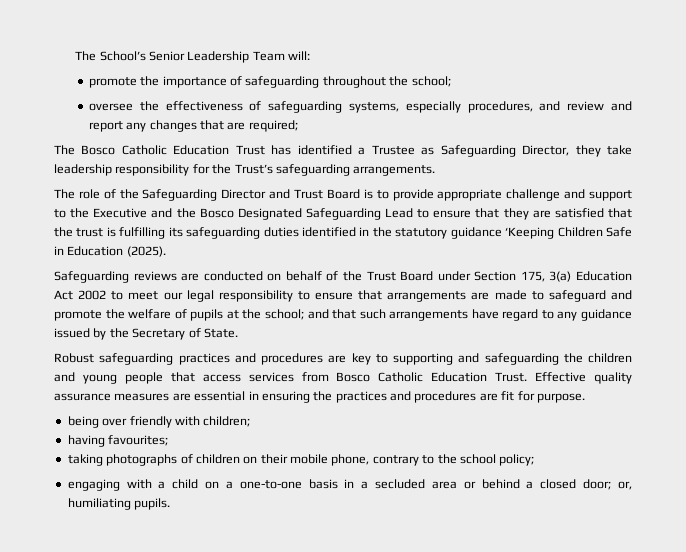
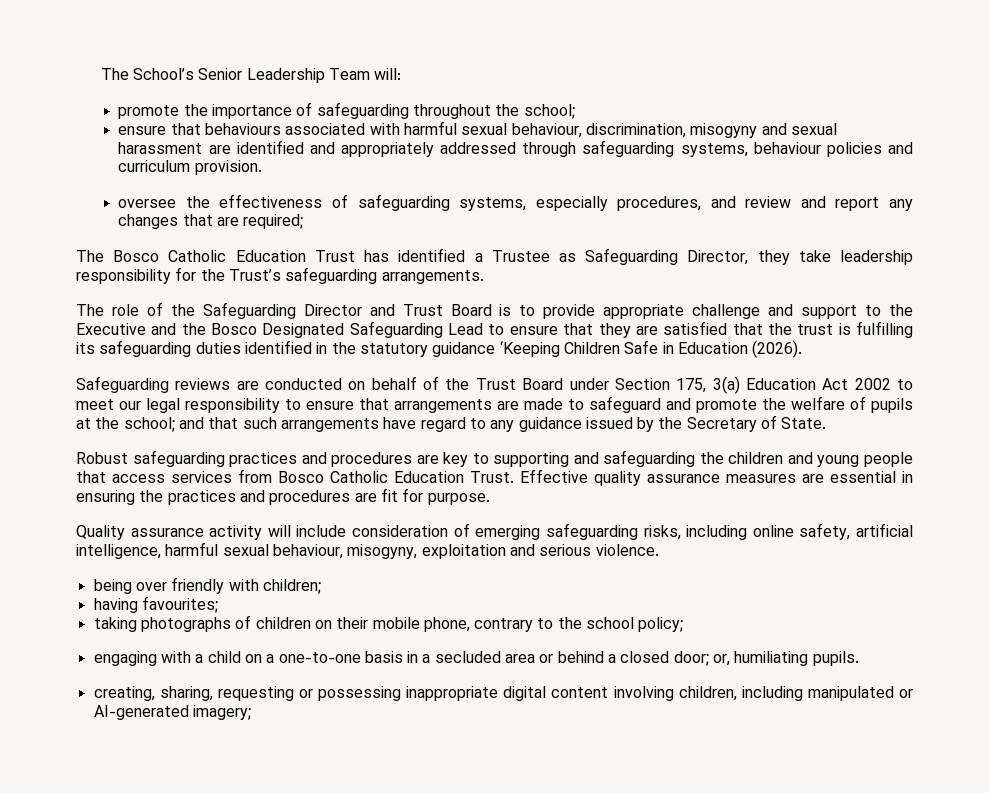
+ ensure that behaviours associated with harmful sexual behaviour, discrimination, misogyny and sexual harassment are identified and appropriately addressed through safeguarding systems, behaviour policies and curriculum provision.
- The role of the Safeguarding Director and Trust Board is to provide appropriate challenge and support to the Executive and the Bosco Designated Safeguarding Lead to ensure that they are satisfied that the trust is fulfilling its safeguarding duties identified in the statutory guidance ‘Keeping Children Safe in Education (2025).
+ The role of the Safeguarding Director and Trust Board is to provide appropriate challenge and support to the Executive and the Bosco Designated Safeguarding Lead to ensure that they are satisfied that the trust is fulfilling its safeguarding duties identified in the statutory guidance ‘Keeping Children Safe in Education (2026).
+ Quality assurance activity will include consideration of emerging safeguarding risks, including online safety, artificial intelligence, harmful sexual behaviour, misogyny, exploitation and serious violence.
+ creating, sharing, requesting or possessing inappropriate digital content involving children, including manipulated or AI-generated imagery;

